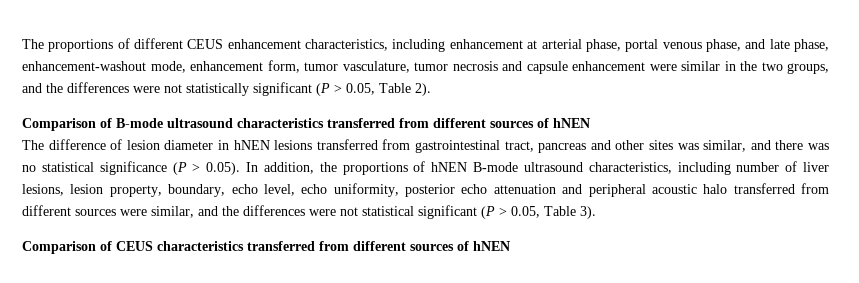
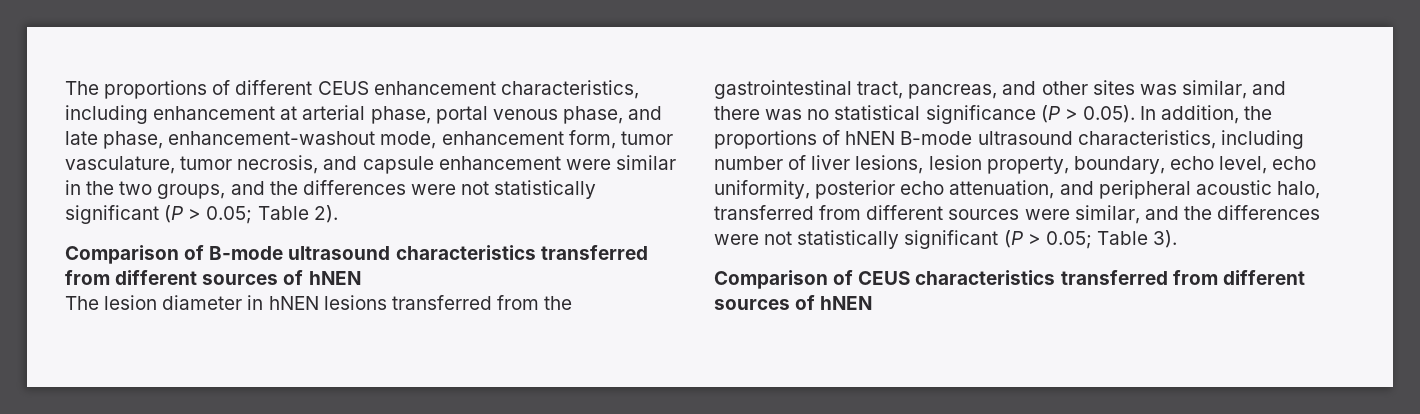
- The proportions of different CEUS enhancement characteristics, including enhancement at arterial phase, portal venous phase, and late phase, enhancement-washout mode, enhancement form, tumor vasculature, tumor necrosis and capsule enhancement were similar in the two groups, and the differences were not statistically significant (P > 0.05, Table 2).
+ The proportions of different CEUS enhancement characteristics, including enhancement at arterial phase, portal venous phase, and late phase, enhancement-washout mode, enhancement form, tumor vasculature, tumor necrosis, and capsule enhancement were similar in the two groups, and the differences were not statistically significant (P > 0.05; Table 2).
- The difference of lesion diameter in hNEN lesions transferred from gastrointestinal tract, pancreas and other sites was similar, and there was no statistical significance (P > 0.05). In addition, the proportions of hNEN B-mode ultrasound characteristics, including number of liver lesions, lesion property, boundary, echo level, echo uniformity, posterior echo attenuation and peripheral acoustic halo transferred from different sources were similar, and the differences were not statistical significant (P > 0.05, Table 3).
+ The lesion diameter in hNEN lesions transferred from the gastrointestinal tract, pancreas, and other sites was similar, and there was no statistical significance (P > 0.05). In addition, the proportions of hNEN B-mode ultrasound characteristics, including number of liver lesions, lesion property, boundary, echo level, echo uniformity, posterior echo attenuation, and peripheral acoustic halo, transferred from different sources were similar, and the differences were not statistically significant (P > 0.05; Table 3).

